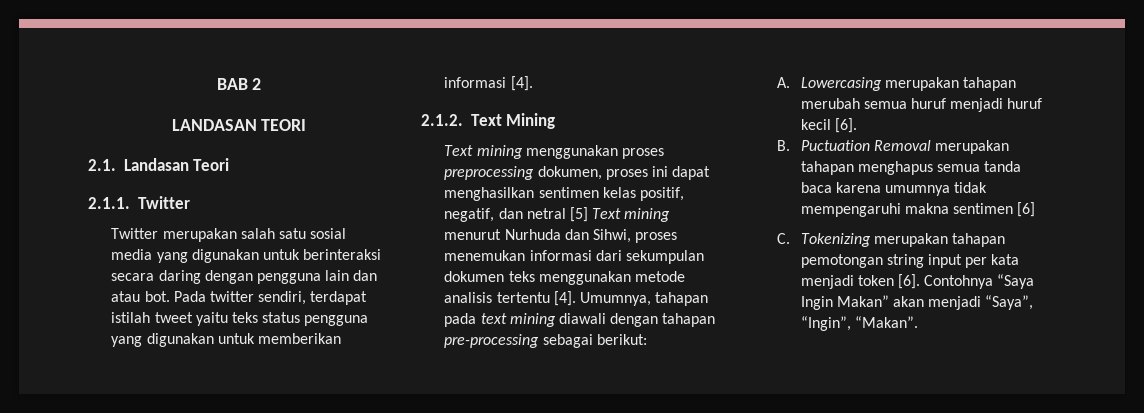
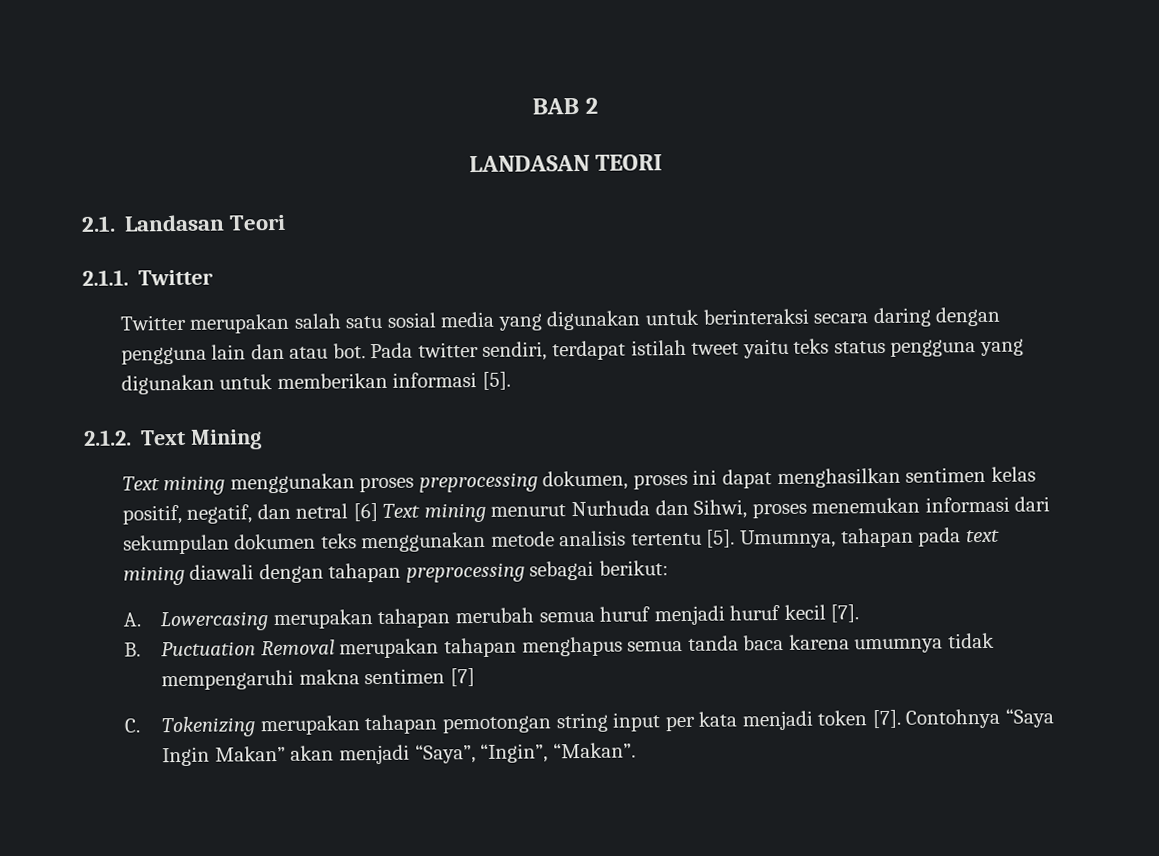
- Pada twitter sendiri, terdapat istilah tweet yaitu teks status pengguna yang digunakan untuk memberikan informasi [4].
+ Pada twitter sendiri, terdapat istilah tweet yaitu teks status pengguna yang digunakan untuk memberikan informasi [5].
- Text mining menggunakan proses preprocessing dokumen, proses ini dapat menghasilkan sentimen kelas positif, negatif, dan netral [5] Text mining menurut Nurhuda dan Sihwi, proses menemukan informasi dari sekumpulan dokumen teks menggunakan metode analisis tertentu [4].
+ Text mining menggunakan proses preprocessing dokumen, proses ini dapat menghasilkan sentimen kelas positif, negatif, dan netral [6] Text mining menurut Nurhuda dan Sihwi, proses menemukan informasi dari sekumpulan dokumen teks menggunakan metode analisis tertentu [5].
- Umumnya, tahapan pada text mining diawali dengan tahapan pre-processing sebagai berikut:
+ Umumnya, tahapan pada text mining diawali dengan tahapan preprocessing sebagai berikut:
- A. Lowercasing merupakan tahapan merubah semua huruf menjadi huruf kecil [6].
+ A. Lowercasing merupakan tahapan merubah semua huruf menjadi huruf kecil [7].
- B. Puctuation Removal merupakan tahapan menghapus semua tanda baca karena umumnya tidak mempengaruhi makna sentimen [6]
+ B. Puctuation Removal merupakan tahapan menghapus semua tanda baca karena umumnya tidak mempengaruhi makna sentimen [7]
- C. Tokenizing merupakan tahapan pemotongan string input per kata menjadi token [6].
+ C. Tokenizing merupakan tahapan pemotongan string input per kata menjadi token [7].

